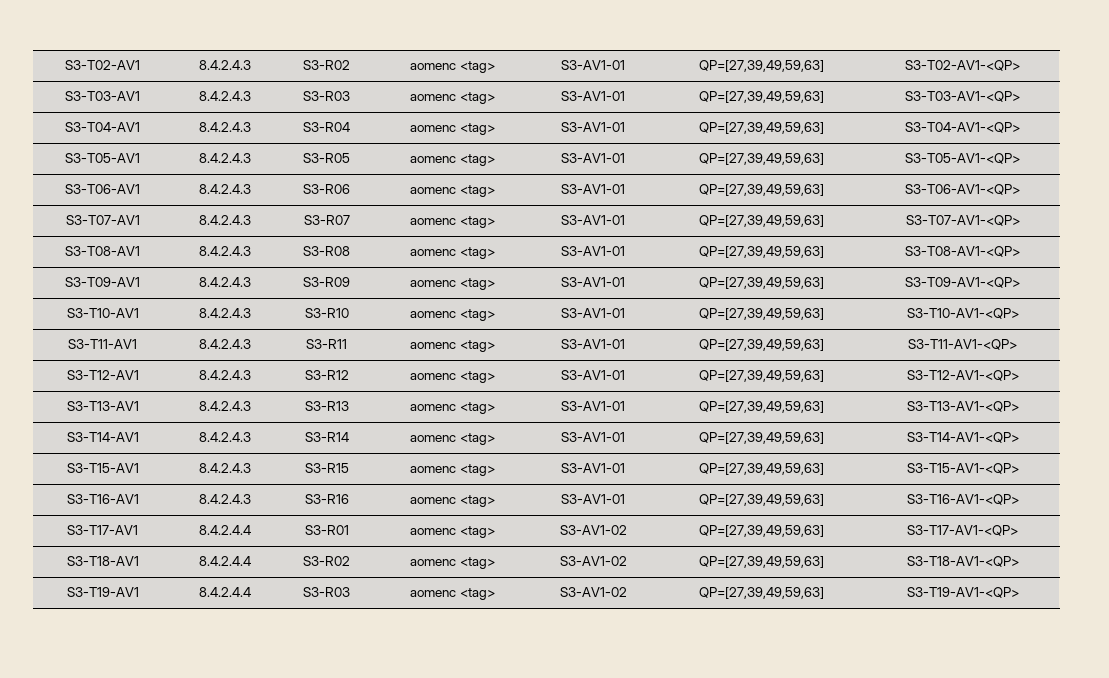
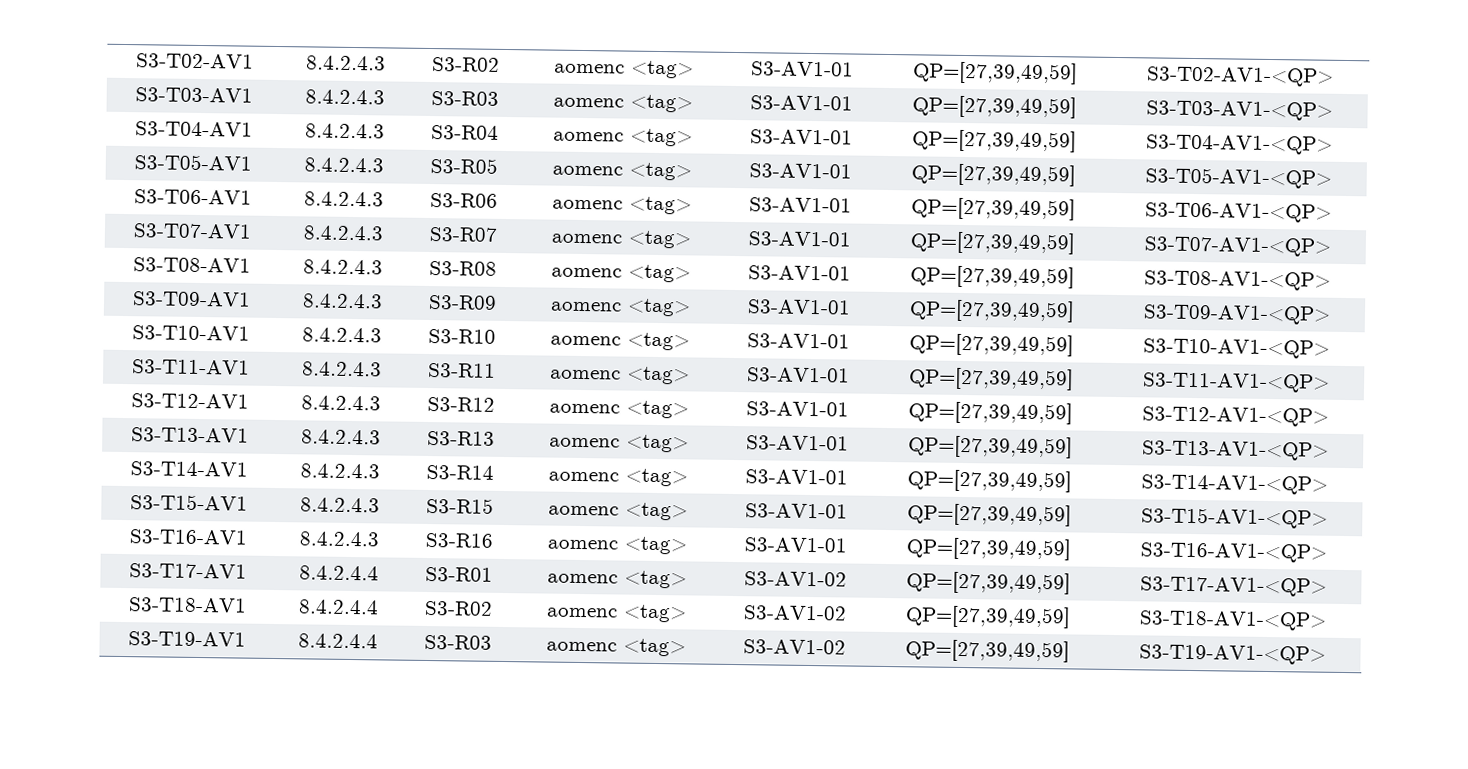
- S3-T02-AV1 | 8.4.2.4.3 | S3-R02 | aomenc <tag> | S3-AV1-01 | QP=[27,39,49,59,63] | S3-T02-AV1-<QP>
+ S3-T02-AV1 | 8.4.2.4.3 | S3-R02 | aomenc <tag> | S3-AV1-01 | QP=[27,39,49,59] | S3-T02-AV1-<QP>
- S3-T03-AV1 | 8.4.2.4.3 | S3-R03 | aomenc <tag> | S3-AV1-01 | QP=[27,39,49,59,63] | S3-T03-AV1-<QP>
+ S3-T03-AV1 | 8.4.2.4.3 | S3-R03 | aomenc <tag> | S3-AV1-01 | QP=[27,39,49,59] | S3-T03-AV1-<QP>
- S3-T04-AV1 | 8.4.2.4.3 | S3-R04 | aomenc <tag> | S3-AV1-01 | QP=[27,39,49,59,63] | S3-T04-AV1-<QP>
+ S3-T04-AV1 | 8.4.2.4.3 | S3-R04 | aomenc <tag> | S3-AV1-01 | QP=[27,39,49,59] | S3-T04-AV1-<QP>
- S3-T05-AV1 | 8.4.2.4.3 | S3-R05 | aomenc <tag> | S3-AV1-01 | QP=[27,39,49,59,63] | S3-T05-AV1-<QP>
+ S3-T05-AV1 | 8.4.2.4.3 | S3-R05 | aomenc <tag> | S3-AV1-01 | QP=[27,39,49,59] | S3-T05-AV1-<QP>
- S3-T06-AV1 | 8.4.2.4.3 | S3-R06 | aomenc <tag> | S3-AV1-01 | QP=[27,39,49,59,63] | S3-T06-AV1-<QP>
+ S3-T06-AV1 | 8.4.2.4.3 | S3-R06 | aomenc <tag> | S3-AV1-01 | QP=[27,39,49,59] | S3-T06-AV1-<QP>
- S3-T07-AV1 | 8.4.2.4.3 | S3-R07 | aomenc <tag> | S3-AV1-01 | QP=[27,39,49,59,63] | S3-T07-AV1-<QP>
+ S3-T07-AV1 | 8.4.2.4.3 | S3-R07 | aomenc <tag> | S3-AV1-01 | QP=[27,39,49,59] | S3-T07-AV1-<QP>
- S3-T08-AV1 | 8.4.2.4.3 | S3-R08 | aomenc <tag> | S3-AV1-01 | QP=[27,39,49,59,63] | S3-T08-AV1-<QP>
+ S3-T08-AV1 | 8.4.2.4.3 | S3-R08 | aomenc <tag> | S3-AV1-01 | QP=[27,39,49,59] | S3-T08-AV1-<QP>
- S3-T09-AV1 | 8.4.2.4.3 | S3-R09 | aomenc <tag> | S3-AV1-01 | QP=[27,39,49,59,63] | S3-T09-AV1-<QP>
+ S3-T09-AV1 | 8.4.2.4.3 | S3-R09 | aomenc <tag> | S3-AV1-01 | QP=[27,39,49,59] | S3-T09-AV1-<QP>
- S3-T10-AV1 | 8.4.2.4.3 | S3-R10 | aomenc <tag> | S3-AV1-01 | QP=[27,39,49,59,63] | S3-T10-AV1-<QP>
+ S3-T10-AV1 | 8.4.2.4.3 | S3-R10 | aomenc <tag> | S3-AV1-01 | QP=[27,39,49,59] | S3-T10-AV1-<QP>
- S3-T11-AV1 | 8.4.2.4.3 | S3-R11 | aomenc <tag> | S3-AV1-01 | QP=[27,39,49,59,63] | S3-T11-AV1-<QP>
+ S3-T11-AV1 | 8.4.2.4.3 | S3-R11 | aomenc <tag> | S3-AV1-01 | QP=[27,39,49,59] | S3-T11-AV1-<QP>
- S3-T12-AV1 | 8.4.2.4.3 | S3-R12 | aomenc <tag> | S3-AV1-01 | QP=[27,39,49,59,63] | S3-T12-AV1-<QP>
+ S3-T12-AV1 | 8.4.2.4.3 | S3-R12 | aomenc <tag> | S3-AV1-01 | QP=[27,39,49,59] | S3-T12-AV1-<QP>
- S3-T13-AV1 | 8.4.2.4.3 | S3-R13 | aomenc <tag> | S3-AV1-01 | QP=[27,39,49,59,63] | S3-T13-AV1-<QP>
+ S3-T13-AV1 | 8.4.2.4.3 | S3-R13 | aomenc <tag> | S3-AV1-01 | QP=[27,39,49,59] | S3-T13-AV1-<QP>
- S3-T14-AV1 | 8.4.2.4.3 | S3-R14 | aomenc <tag> | S3-AV1-01 | QP=[27,39,49,59,63] | S3-T14-AV1-<QP>
+ S3-T14-AV1 | 8.4.2.4.3 | S3-R14 | aomenc <tag> | S3-AV1-01 | QP=[27,39,49,59] | S3-T14-AV1-<QP>
- S3-T15-AV1 | 8.4.2.4.3 | S3-R15 | aomenc <tag> | S3-AV1-01 | QP=[27,39,49,59,63] | S3-T15-AV1-<QP>
+ S3-T15-AV1 | 8.4.2.4.3 | S3-R15 | aomenc <tag> | S3-AV1-01 | QP=[27,39,49,59] | S3-T15-AV1-<QP>
- S3-T16-AV1 | 8.4.2.4.3 | S3-R16 | aomenc <tag> | S3-AV1-01 | QP=[27,39,49,59,63] | S3-T16-AV1-<QP>
+ S3-T16-AV1 | 8.4.2.4.3 | S3-R16 | aomenc <tag> | S3-AV1-01 | QP=[27,39,49,59] | S3-T16-AV1-<QP>
- S3-T17-AV1 | 8.4.2.4.4 | S3-R01 | aomenc <tag> | S3-AV1-02 | QP=[27,39,49,59,63] | S3-T17-AV1-<QP>
+ S3-T17-AV1 | 8.4.2.4.4 | S3-R01 | aomenc <tag> | S3-AV1-02 | QP=[27,39,49,59] | S3-T17-AV1-<QP>
- S3-T18-AV1 | 8.4.2.4.4 | S3-R02 | aomenc <tag> | S3-AV1-02 | QP=[27,39,49,59,63] | S3-T18-AV1-<QP>
+ S3-T18-AV1 | 8.4.2.4.4 | S3-R02 | aomenc <tag> | S3-AV1-02 | QP=[27,39,49,59] | S3-T18-AV1-<QP>
- S3-T19-AV1 | 8.4.2.4.4 | S3-R03 | aomenc <tag> | S3-AV1-02 | QP=[27,39,49,59,63] | S3-T19-AV1-<QP>
+ S3-T19-AV1 | 8.4.2.4.4 | S3-R03 | aomenc <tag> | S3-AV1-02 | QP=[27,39,49,59] | S3-T19-AV1-<QP>

